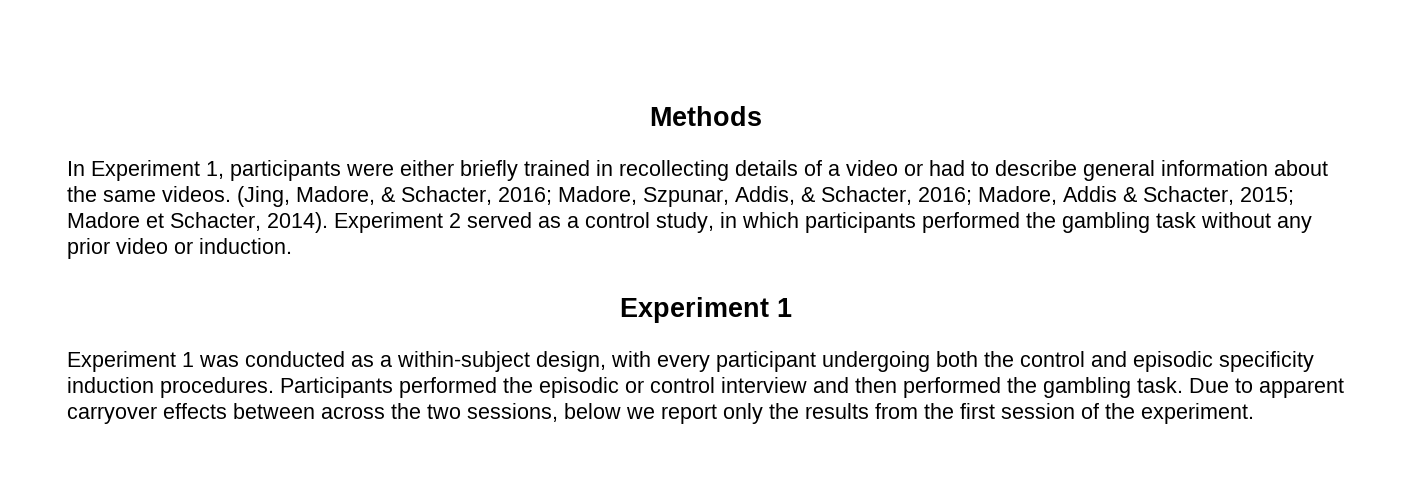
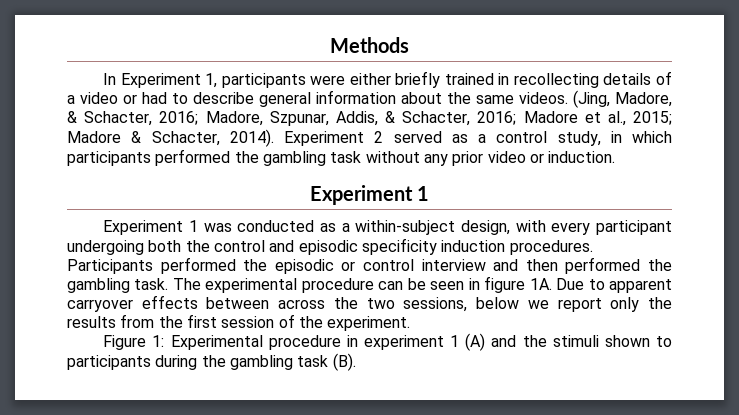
- (Jing, Madore, & Schacter, 2016; Madore, Szpunar, Addis, & Schacter, 2016; Madore, Addis & Schacter, 2015; Madore et Schacter, 2014).
+ (Jing, Madore, & Schacter, 2016; Madore, Szpunar, Addis, & Schacter, 2016; Madore et al., 2015; Madore & Schacter, 2014).
+ The experimental procedure can be seen in figure 1A.
+ Figure 1: Experimental procedure in experiment 1 (A) and the stimuli shown to participants during the gambling task (B).

